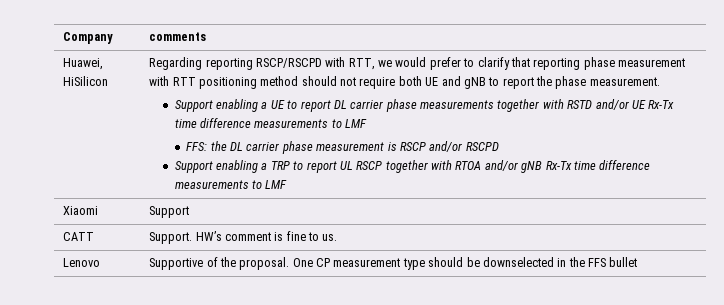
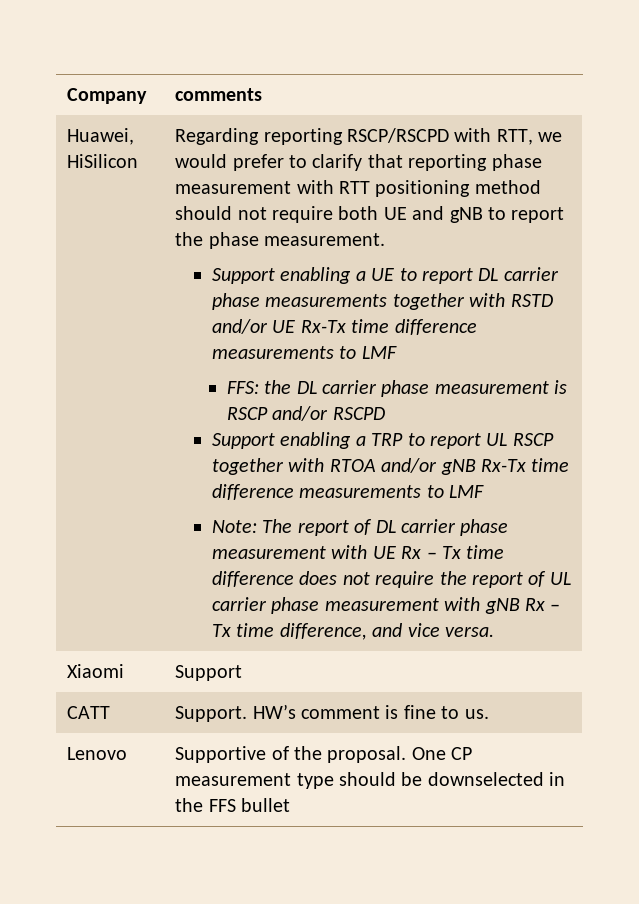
+ Note: The report of DL carrier phase measurement with UE Rx – Tx time difference does not require the report of UL carrier phase measurement with gNB Rx – Tx time difference, and vice versa.

